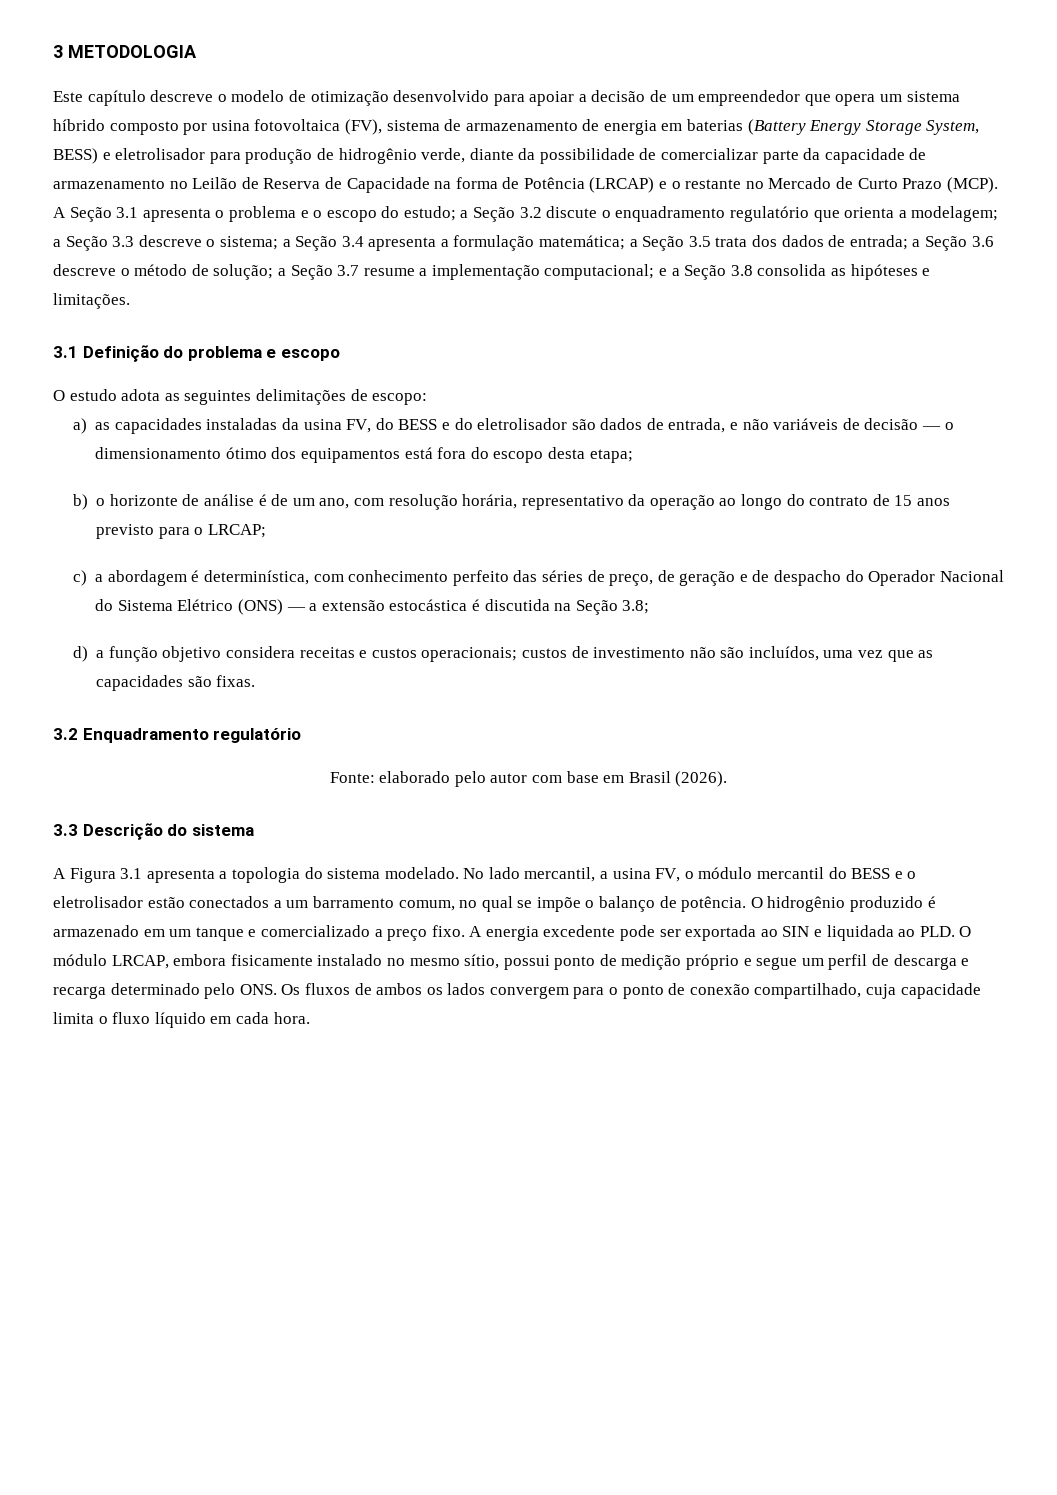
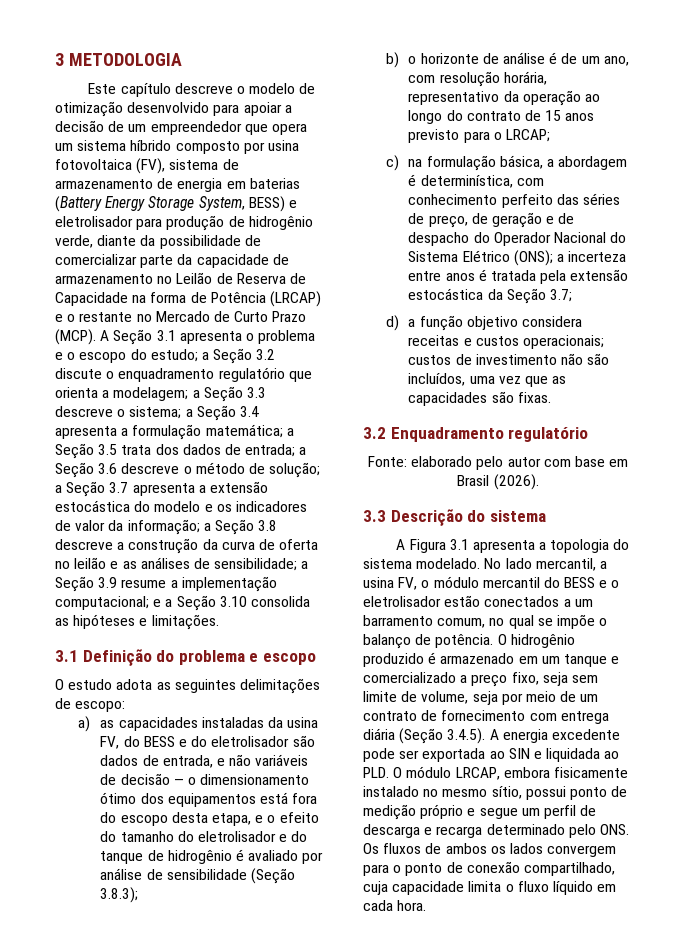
- a Seção 3.7 resume a implementação computacional;
+ a Seção 3.7 apresenta a extensão estocástica do modelo e os indicadores de valor da informação; a Seção 3.8 descreve a construção da curva de oferta no leilão e as análises de sensibilidade; a Seção 3.9 resume a implementação computacional;
- e a Seção 3.8 consolida as hipóteses e limitações.
+ e a Seção 3.10 consolida as hipóteses e limitações.
- a) as capacidades instaladas da usina FV, do BESS e do eletrolisador são dados de entrada, e não variáveis de decisão — o dimensionamento ótimo dos equipamentos está fora do escopo desta etapa;
+ a) as capacidades instaladas da usina FV, do BESS e do eletrolisador são dados de entrada, e não variáveis de decisão — o dimensionamento ótimo dos equipamentos está fora do escopo desta etapa, e o efeito do tamanho do eletrolisador e do tanque de hidrogênio é avaliado por análise de sensibilidade (Seção 3.8.3);
- c) a abordagem é determinística, com conhecimento perfeito das séries de preço, de geração e de despacho do Operador Nacional do Sistema Elétrico (ONS) — a extensão estocástica é discutida na Seção 3.8;
+ c) na formulação básica, a abordagem é determinística, com conhecimento perfeito das séries de preço, de geração e de despacho do Operador Nacional do Sistema Elétrico (ONS); a incerteza entre anos é tratada pela extensão estocástica da Seção 3.7;
- O hidrogênio produzido é armazenado em um tanque e comercializado a preço fixo. A energia excedente pode ser exportada ao SIN e liquidada ao PLD. O módulo LRCAP, embora fisicamente instalado no mesmo sítio, possui ponto de medição próprio e segue um perfil de descarga e recarga determinado pelo ONS. Os fluxos de ambos os lados convergem para o ponto de conexão compartilhado, cuja capacidade limita o fluxo líquido em cada hora.
+ O hidrogênio produzido é armazenado em um tanque e comercializado a preço fixo, seja sem limite de volume, seja por meio de um contrato de fornecimento com entrega diária (Seção 3.4.5). A energia excedente pode ser exportada ao SIN e liquidada ao PLD. O módulo LRCAP, embora fisicamente instalado no mesmo sítio, possui ponto de medição próprio e segue um perfil de descarga e recarga determinado pelo ONS. Os fluxos de ambos os lados convergem para o ponto de conexão compartilhado, cuja capacidade limita o fluxo líquido em cada hora.

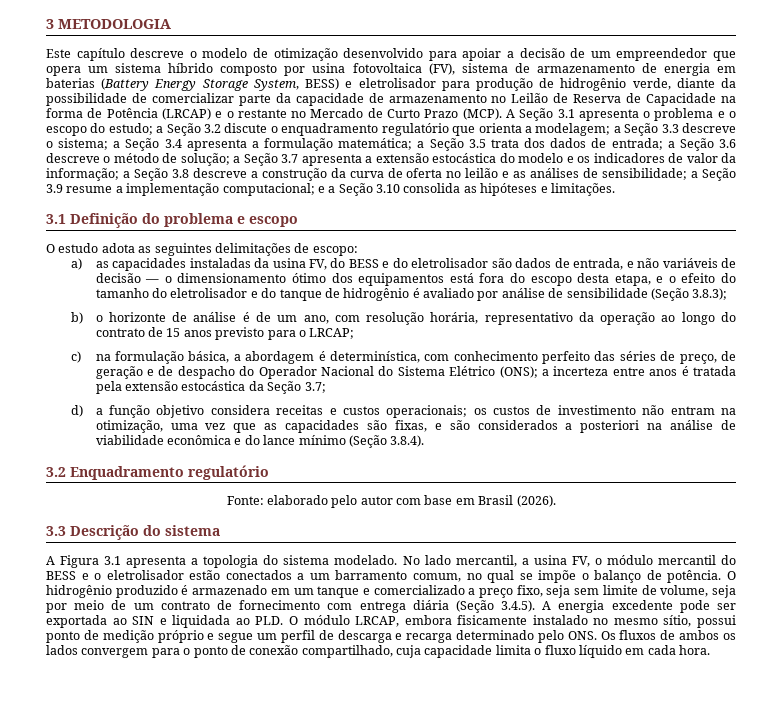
- d) a função objetivo considera receitas e custos operacionais; custos de investimento não são incluídos, uma vez que as capacidades são fixas.
+ d) a função objetivo considera receitas e custos operacionais; os custos de investimento não entram na otimização, uma vez que as capacidades são fixas, e são considerados a posteriori na análise de viabilidade econômica e do lance mínimo (Seção 3.8.4).

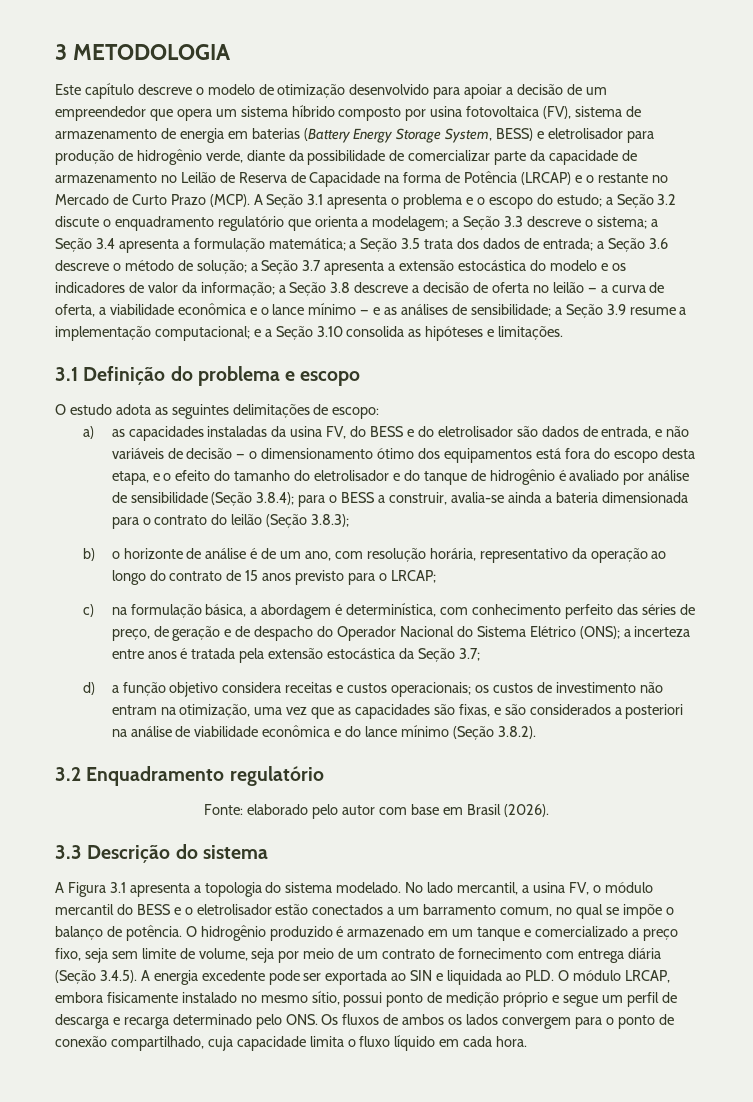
- a Seção 3.8 descreve a construção da curva de oferta no leilão e as análises de sensibilidade;
+ a Seção 3.8 descreve a decisão de oferta no leilão — a curva de oferta, a viabilidade econômica e o lance mínimo — e as análises de sensibilidade;
- a) as capacidades instaladas da usina FV, do BESS e do eletrolisador são dados de entrada, e não variáveis de decisão — o dimensionamento ótimo dos equipamentos está fora do escopo desta etapa, e o efeito do tamanho do eletrolisador e do tanque de hidrogênio é avaliado por análise de sensibilidade (Seção 3.8.3);
+ a) as capacidades instaladas da usina FV, do BESS e do eletrolisador são dados de entrada, e não variáveis de decisão — o dimensionamento ótimo dos equipamentos está fora do escopo desta etapa, e o efeito do tamanho do eletrolisador e do tanque de hidrogênio é avaliado por análise de sensibilidade (Seção 3.8.4); para o BESS a construir, avalia-se ainda a bateria dimensionada para o contrato do leilão (Seção 3.8.3);
- d) a função objetivo considera receitas e custos operacionais; os custos de investimento não entram na otimização, uma vez que as capacidades são fixas, e são considerados a posteriori na análise de viabilidade econômica e do lance mínimo (Seção 3.8.4).
+ d) a função objetivo considera receitas e custos operacionais; os custos de investimento não entram na otimização, uma vez que as capacidades são fixas, e são considerados a posteriori na análise de viabilidade econômica e do lance mínimo (Seção 3.8.2).

